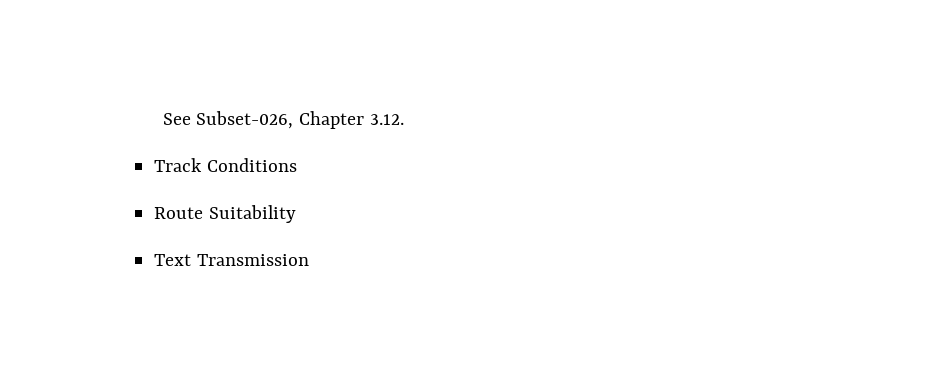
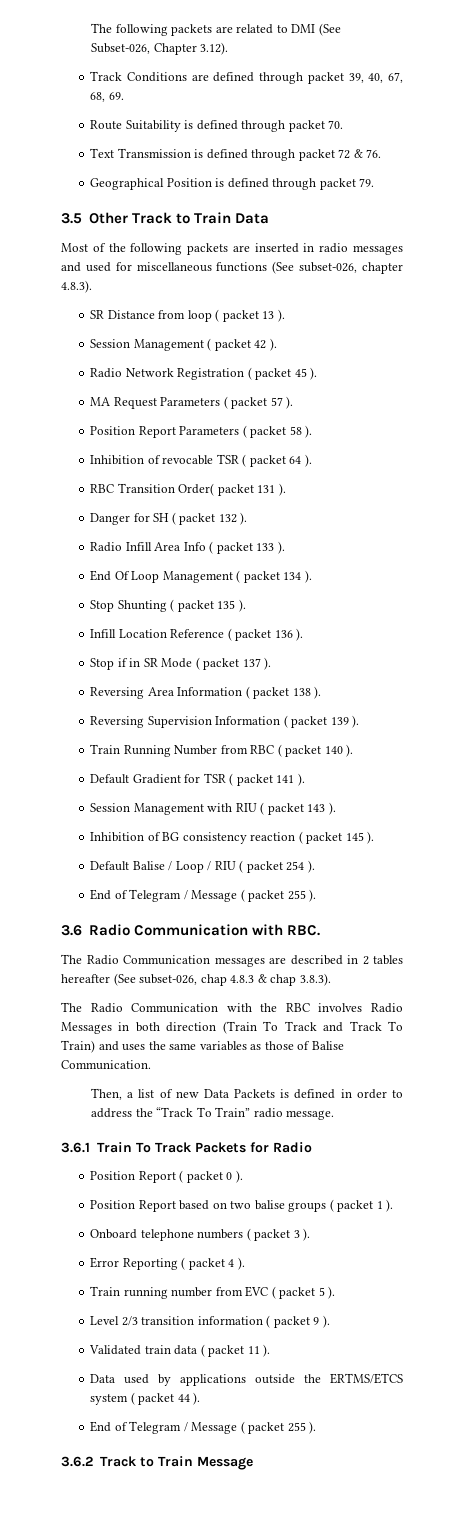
- See Subset-026, Chapter 3.12.
+ The following packets are related to DMI (See Subset-026, Chapter 3.12).
- Track Conditions
- Route Suitability
- Text Transmission
+ Track Conditions are defined through packet 39, 40, 67, 68, 69.
+ Route Suitability is defined through packet 70.
+ Text Transmission is defined through packet 72 & 76.
+ Geographical Position is defined through packet 79.
+ 3.5 Other Track to Train Data
+ Most of the following packets are inserted in radio messages and used for miscellaneous functions (See subset-026, chapter 4.8.3).
+ SR Distance from loop ( packet 13 ).
+ Session Management ( packet 42 ).
+ Radio Network Registration ( packet 45 ).
+ MA Request Parameters ( packet 57 ).
+ Position Report Parameters ( packet 58 ).
+ Inhibition of revocable TSR ( packet 64 ).
+ RBC Transition Order( packet 131 ).
+ Danger for SH ( packet 132 ).
+ Radio Infill Area Info ( packet 133 ).
+ End Of Loop Management ( packet 134 ).
+ Stop Shunting ( packet 135 ).
+ Infill Location Reference ( packet 136 ).
+ Stop if in SR Mode ( packet 137 ).
+ Reversing Area Information ( packet 138 ).
+ Reversing Supervision Information ( packet 139 ).
+ Train Running Number from RBC ( packet 140 ).
+ Default Gradient for TSR ( packet 141 ).
+ Session Management with RIU ( packet 143 ).
+ Inhibition of BG consistency reaction ( packet 145 ).
+ Default Balise / Loop / RIU ( packet 254 ).
+ End of Telegram / Message ( packet 255 ).
+ 3.6 Radio Communication with RBC.
+ The Radio Communication messages are described in 2 tables hereafter (See subset-026, chap 4.8.3 & chap 3.8.3).
+ The Radio Communication with the RBC involves Radio Messages in both direction (Train To Track and Track To Train) and uses the same variables as those of Balise Communication.
+ Then, a list of new Data Packets is defined in order to address the “Track To Train” radio message.
+ 3.6.1 Train To Track Packets for Radio
+ Position Report ( packet 0 ).
+ Position Report based on two balise groups ( packet 1 ).
+ Onboard telephone numbers ( packet 3 ).
+ Error Reporting ( packet 4 ).
+ Train running number from EVC ( packet 5 ).
+ Level 2/3 transition information ( packet 9 ).
+ Validated train data ( packet 11 ).
+ Data used by applications outside the ERTMS/ETCS system ( packet 44 ).
+ End of Telegram / Message ( packet 255 ).
+ 3.6.2 Track to Train Message

